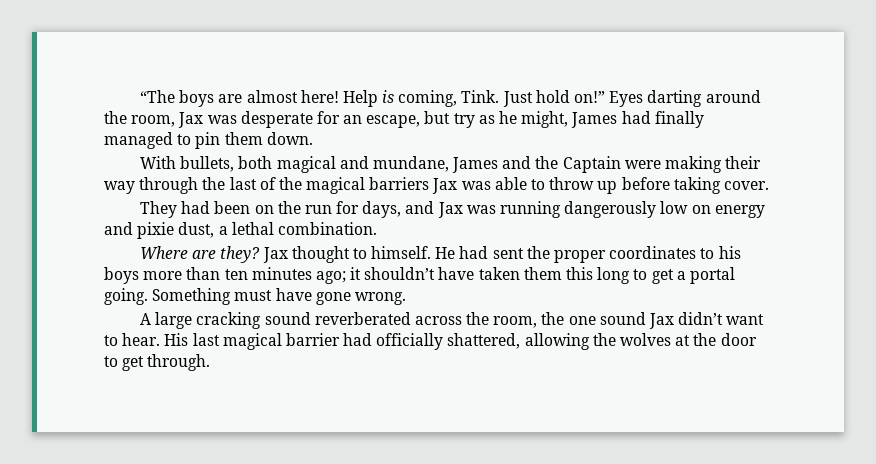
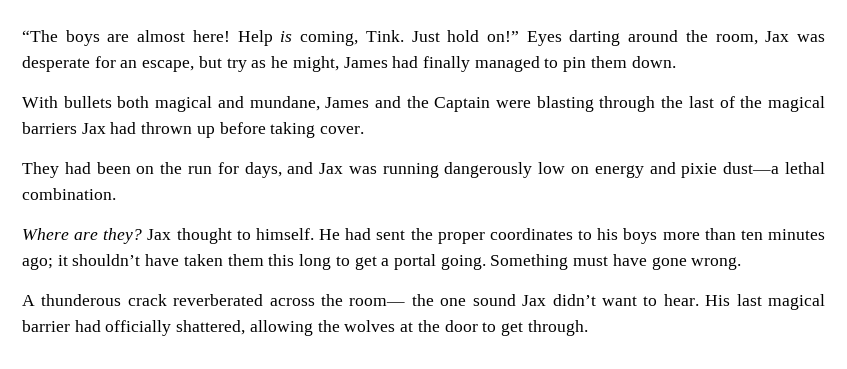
- With bullets, both magical and mundane, James and the Captain were making their way through the last of the magical barriers Jax was able to throw up before taking cover.
+ With bullets both magical and mundane, James and the Captain were blasting through the last of the magical barriers Jax had thrown up before taking cover.
- They had been on the run for days, and Jax was running dangerously low on energy and pixie dust, a lethal combination.
+ They had been on the run for days, and Jax was running dangerously low on energy and pixie dust—a lethal combination.
- A large cracking sound reverberated across the room, the one sound Jax didn’t want to hear.
+ A thunderous crack reverberated across the room— the one sound Jax didn’t want to hear.

